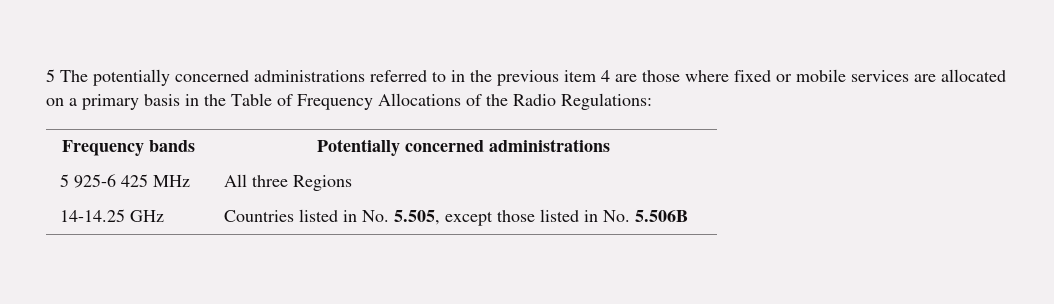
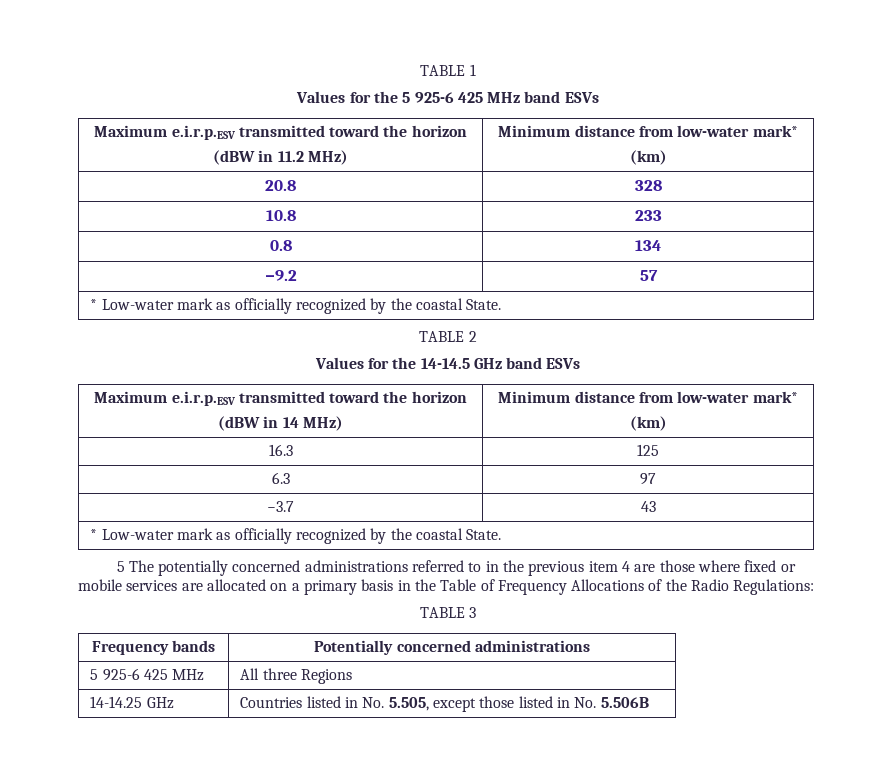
+ TABLE 1
+ Values for the 5 925-6 425 MHz band ESVs
+ Maximum e.i.r.p.ESV transmitted toward the horizon
+ (dBW in 11.2 MHz) | Minimum distance from low-water mark*
+ (km)
+ 20.8 | 328
+ 10.8 | 233
+ 0.8 | 134
+ −9.2 | 57
+ * Low-water mark as officially recognized by the coastal State.
+ TABLE 2
+ Values for the 14-14.5 GHz band ESVs
+ Maximum e.i.r.p.ESV transmitted toward the horizon
+ (dBW in 14 MHz) | Minimum distance from low-water mark*
+ (km)
+ 16.3 | 125
+ 6.3 | 97
+ −3.7 | 43
+ * Low-water mark as officially recognized by the coastal State.
+ TABLE 3

